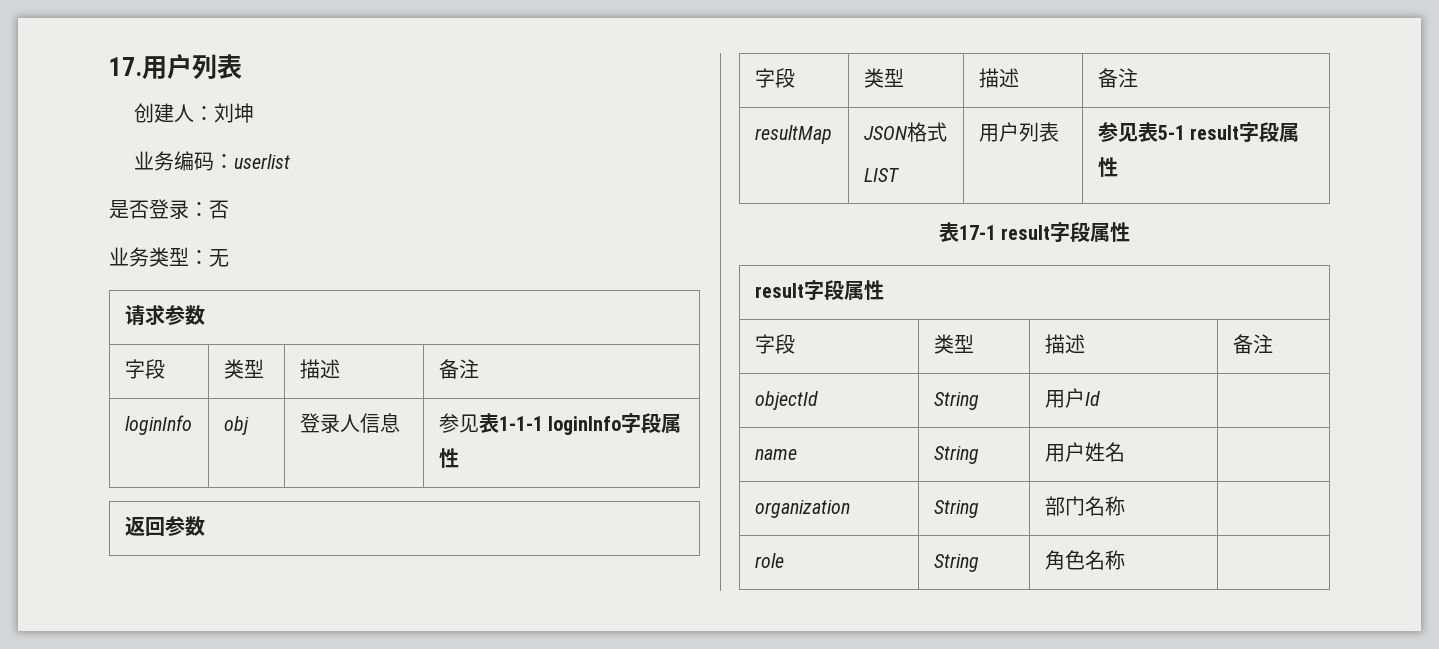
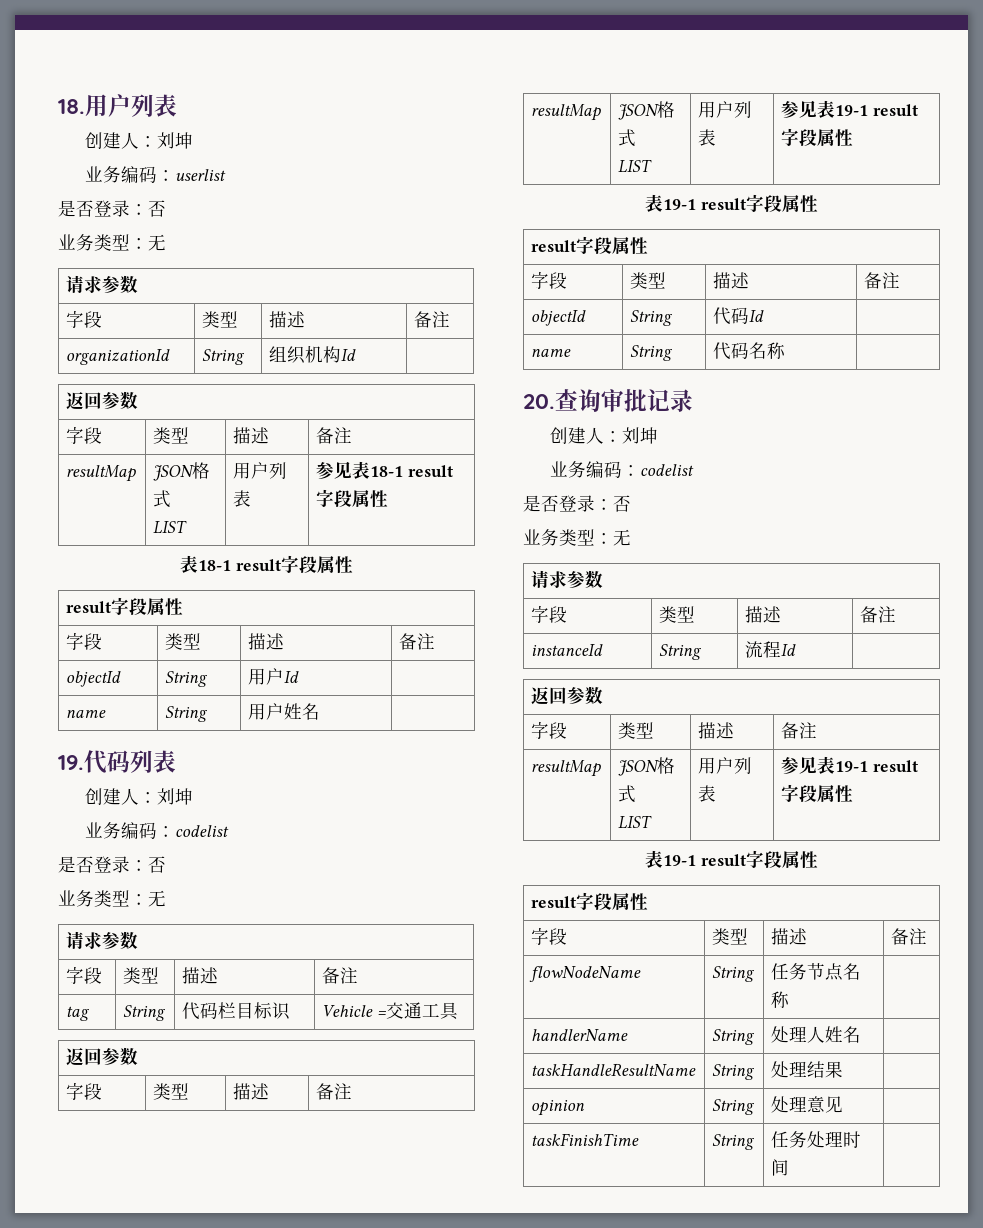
- 17.用户列表
+ 18.用户列表
- loginInfo | obj | 登录人信息 | 参见表1-1-1 loginInfo字段属性
+ organizationId | String | 组织机构Id |
  返回参数
  字段 | 类型 | 描述 | 备注
  resultMap | JSON格式
- LIST | 用户列表 | 参见表5-1 result字段属性
- 表17-1 result字段属性
+ LIST | 用户列表 | 参见表18-1 result字段属性
+ 表18-1 result字段属性
- organization | String | 部门名称 |
- role | String | 角色名称 |
+ 19.代码列表
+ 创建人：刘坤
+ 业务编码：codelist
+ 是否登录：否
+ 业务类型：无
+ 请求参数
+ 字段 | 类型 | 描述 | 备注
+ tag | String | 代码栏目标识 | Vehicle =交通工具
+ 返回参数
+ 字段 | 类型 | 描述 | 备注
+ resultMap | JSON格式
+ LIST | 用户列表 | 参见表19-1 result字段属性
+ 表19-1 result字段属性
+ result字段属性
+ 字段 | 类型 | 描述 | 备注
+ objectId | String | 代码Id |
+ name | String | 代码名称 |
+ 20.查询审批记录
+ 创建人：刘坤
+ 业务编码：codelist
+ 是否登录：否
+ 业务类型：无
+ 请求参数
+ 字段 | 类型 | 描述 | 备注
+ instanceId | String | 流程Id |
+ 返回参数
+ 字段 | 类型 | 描述 | 备注
+ resultMap | JSON格式
+ LIST | 用户列表 | 参见表19-1 result字段属性
+ 表19-1 result字段属性
+ result字段属性
+ 字段 | 类型 | 描述 | 备注
+ flowNodeName | String | 任务节点名称 |
+ handlerName | String | 处理人姓名 |
+ taskHandleResultName | String | 处理结果 |
+ opinion | String | 处理意见 |
+ taskFinishTime | String | 任务处理时间 |

